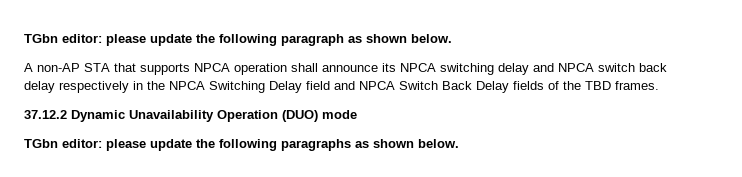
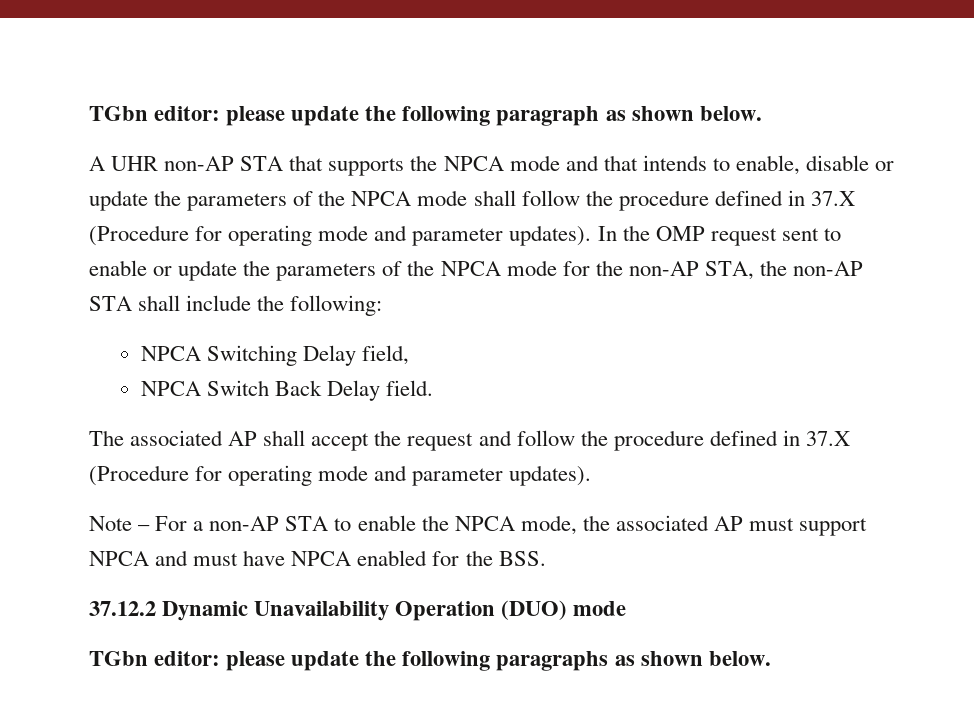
- A non-AP STA that supports NPCA operation shall announce its NPCA switching delay and NPCA switch back delay respectively in the NPCA Switching Delay field and NPCA Switch Back Delay fields of the TBD frames.
+ A UHR non-AP STA that supports the NPCA mode and that intends to enable, disable or update the parameters of the NPCA mode shall follow the procedure defined in 37.X (Procedure for operating mode and parameter updates). In the OMP request sent to enable or update the parameters of the NPCA mode for the non-AP STA, the non-AP STA shall include the following:
+ NPCA Switching Delay field,
+ NPCA Switch Back Delay field.
+ The associated AP shall accept the request and follow the procedure defined in 37.X (Procedure for operating mode and parameter updates).
+ Note – For a non-AP STA to enable the NPCA mode, the associated AP must support NPCA and must have NPCA enabled for the BSS.

